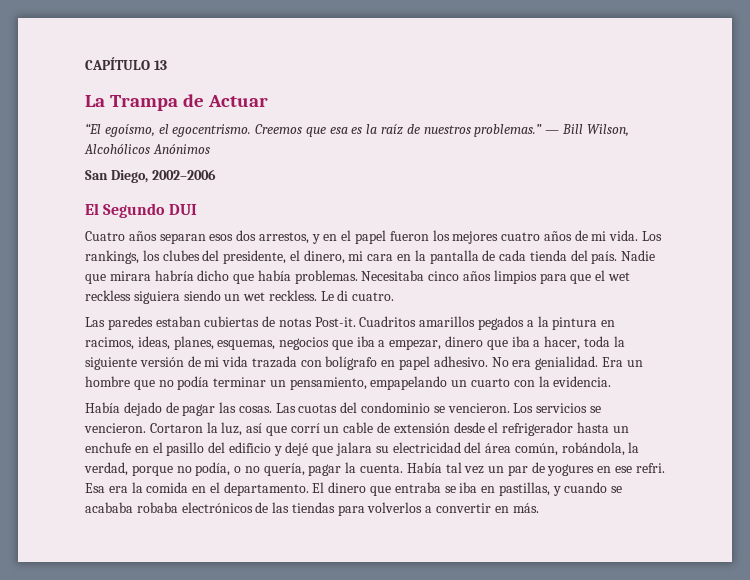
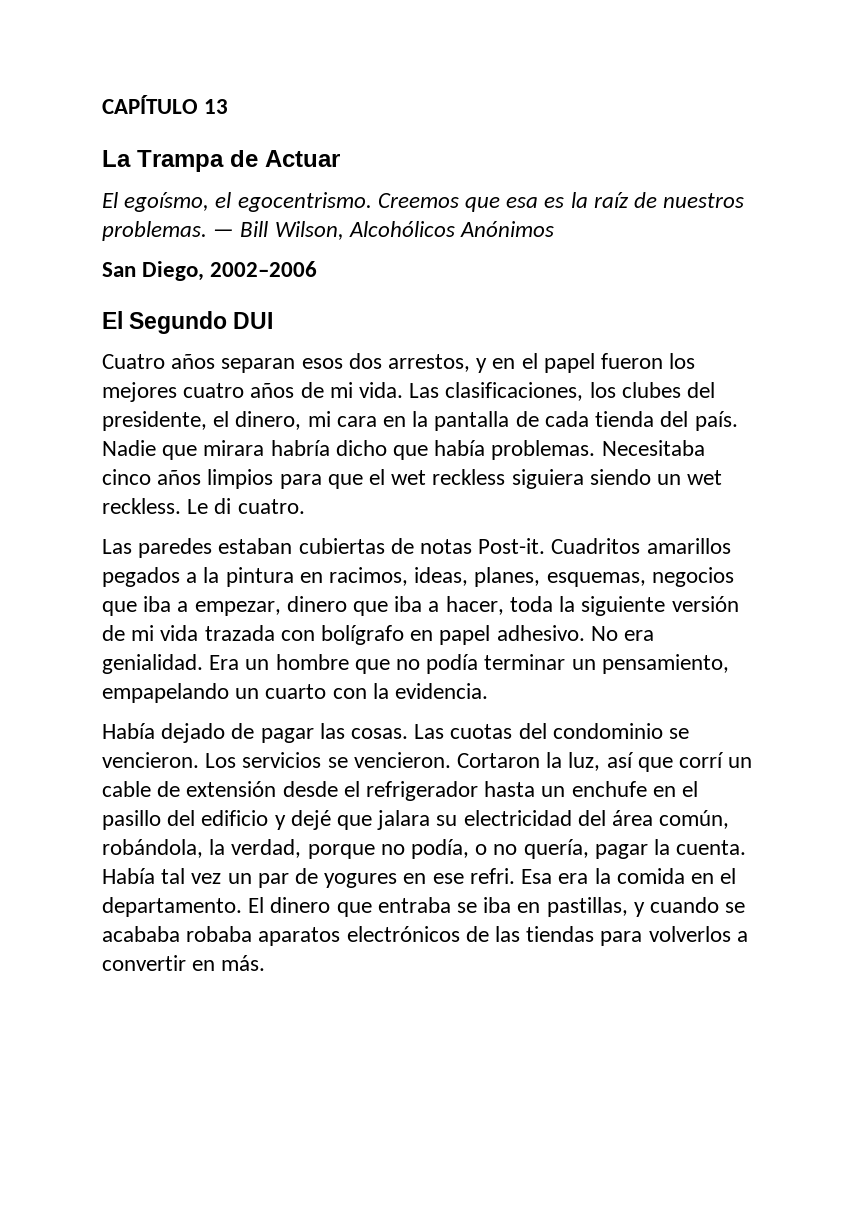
- “El egoísmo, el egocentrismo.
+ El egoísmo, el egocentrismo.
- Creemos que esa es la raíz de nuestros problemas.”
+ Creemos que esa es la raíz de nuestros problemas.
- Los rankings, los clubes del presidente, el dinero, mi cara en la pantalla de cada tienda del país.
+ Las clasificaciones, los clubes del presidente, el dinero, mi cara en la pantalla de cada tienda del país.
- El dinero que entraba se iba en pastillas, y cuando se acababa robaba electrónicos de las tiendas para volverlos a convertir en más.
+ El dinero que entraba se iba en pastillas, y cuando se acababa robaba aparatos electrónicos de las tiendas para volverlos a convertir en más.

